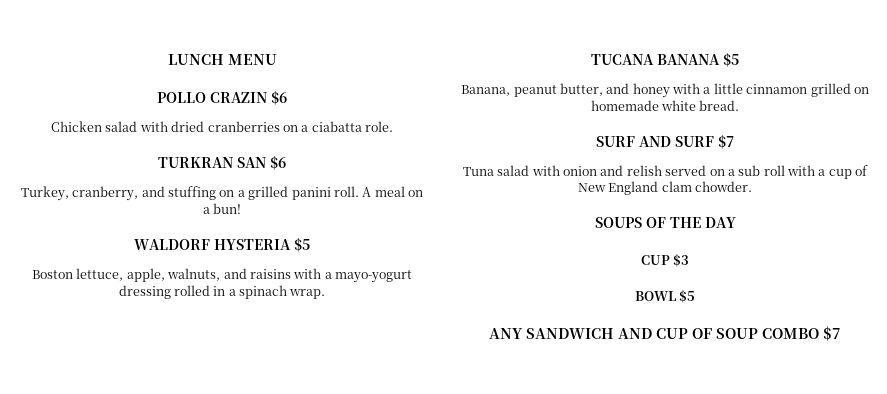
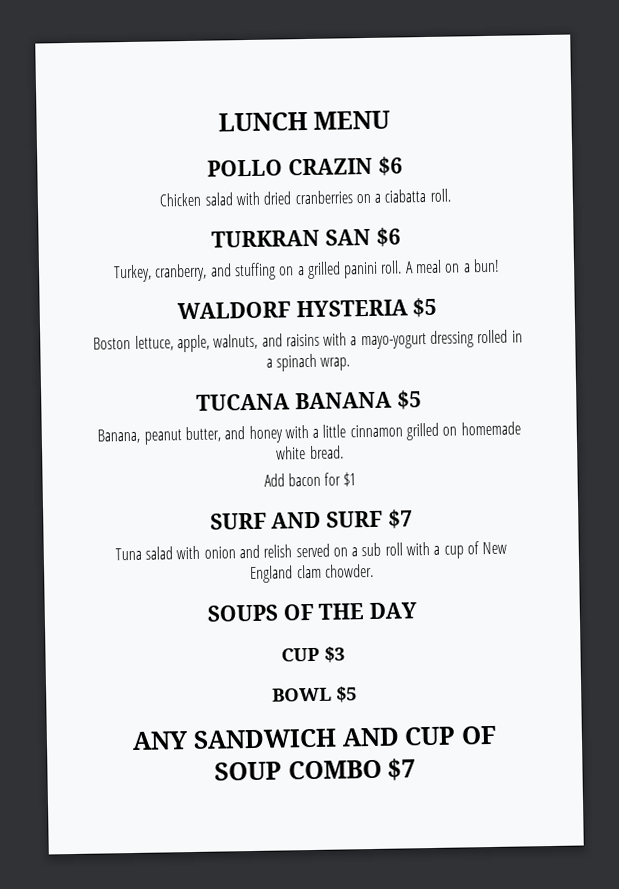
- Chicken salad with dried cranberries on a ciabatta role.
+ Chicken salad with dried cranberries on a ciabatta roll.
+ Add bacon for $1

